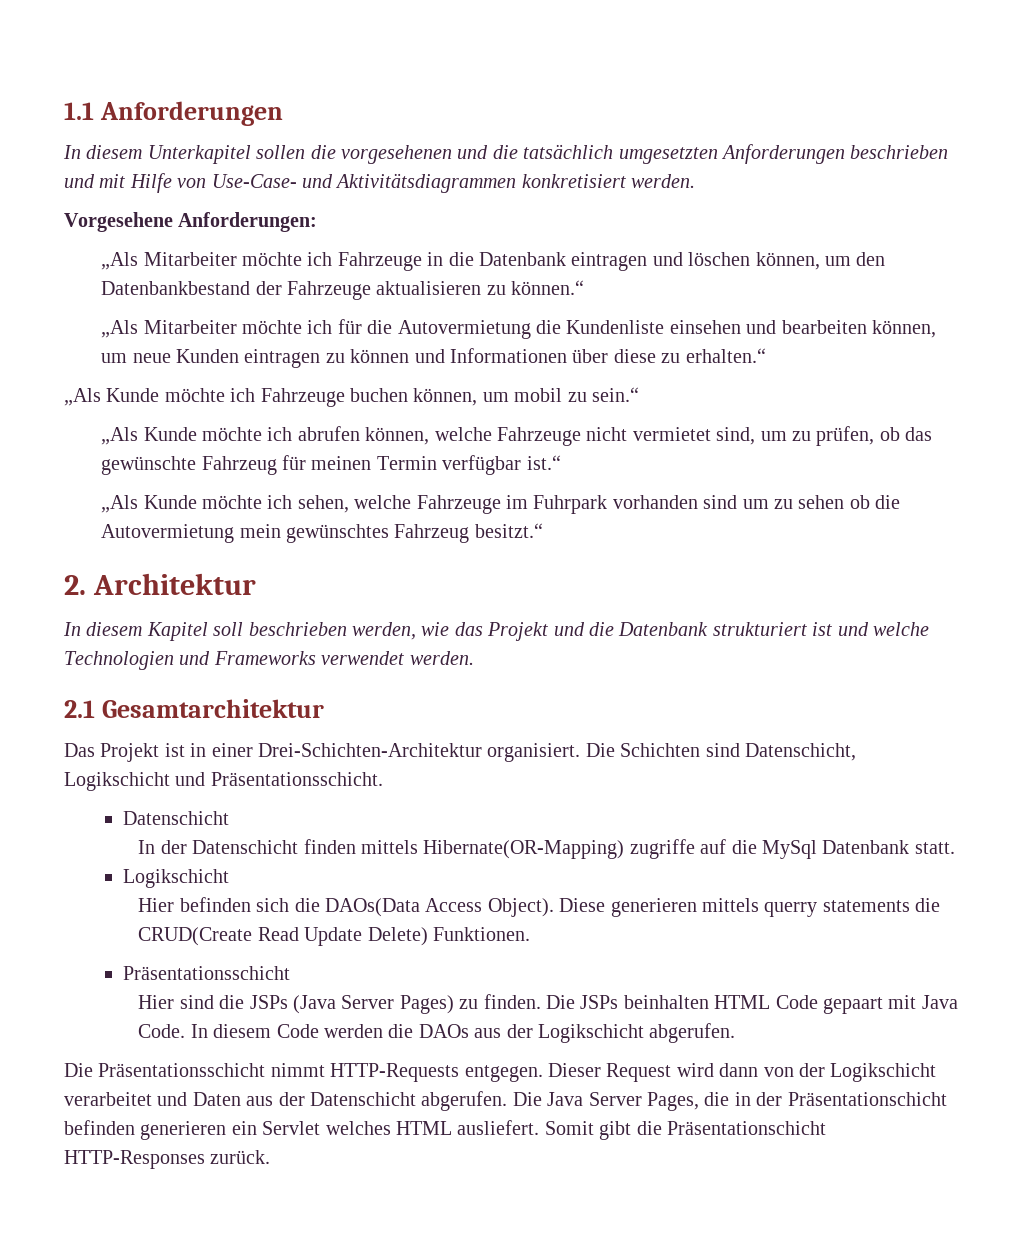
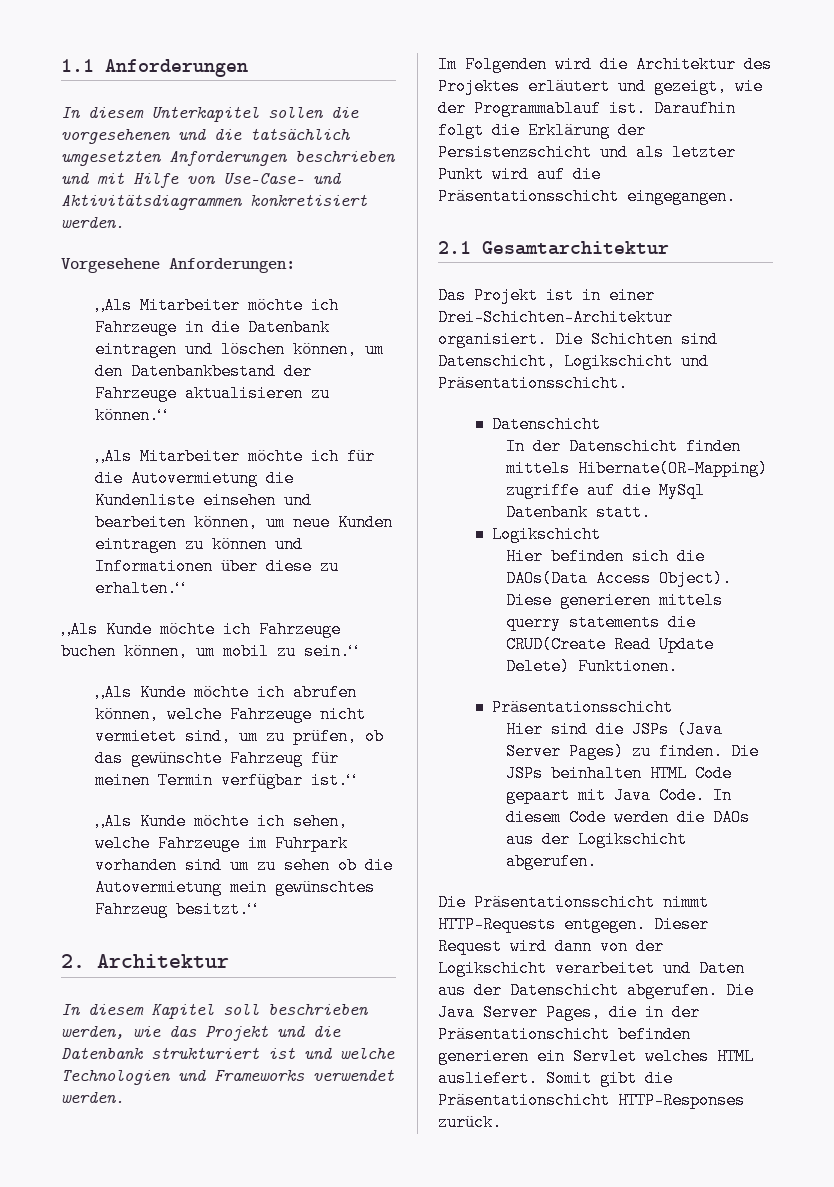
+ Im Folgenden wird die Architektur des Projektes erläutert und gezeigt, wie der Programmablauf ist. Daraufhin folgt die Erklärung der Persistenzschicht und als letzter Punkt wird auf die Präsentationsschicht eingegangen.

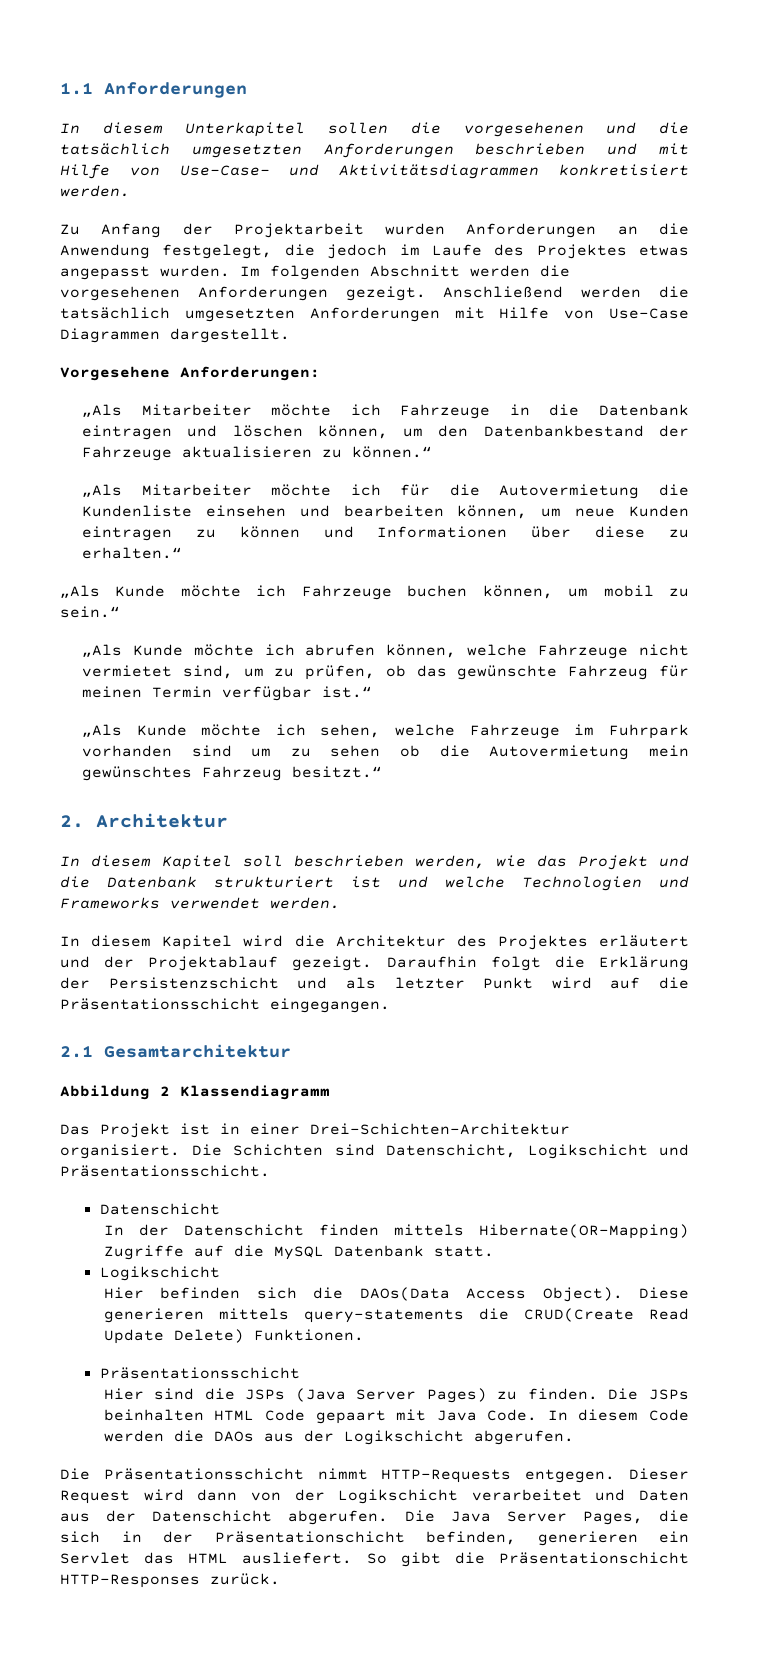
+ Zu Anfang der Projektarbeit wurden Anforderungen an die Anwendung festgelegt, die jedoch im Laufe des Projektes etwas angepasst wurden. Im folgenden Abschnitt werden die vorgesehenen Anforderungen gezeigt. Anschließend werden die tatsächlich umgesetzten Anforderungen mit Hilfe von Use-Case Diagrammen dargestellt.
- Im Folgenden wird die Architektur des Projektes erläutert und gezeigt, wie der Programmablauf ist.
+ In diesem Kapitel wird die Architektur des Projektes erläutert und der Projektablauf gezeigt.
+ Abbildung 2 Klassendiagramm
- In der Datenschicht finden mittels Hibernate(OR-Mapping) zugriffe auf die MySql Datenbank statt.
+ In der Datenschicht finden mittels Hibernate(OR-Mapping) Zugriffe auf die MySQL Datenbank statt.
- Diese generieren mittels querry statements die CRUD(Create Read Update Delete) Funktionen.
+ Diese generieren mittels query-statements die CRUD(Create Read Update Delete) Funktionen.
- Die Java Server Pages, die in der Präsentationschicht befinden generieren ein Servlet welches HTML ausliefert.
+ Die Java Server Pages, die sich in der Präsentationschicht befinden, generieren ein Servlet das HTML ausliefert.
- Somit gibt die Präsentationschicht HTTP-Responses zurück.
+ So gibt die Präsentationschicht HTTP-Responses zurück.

